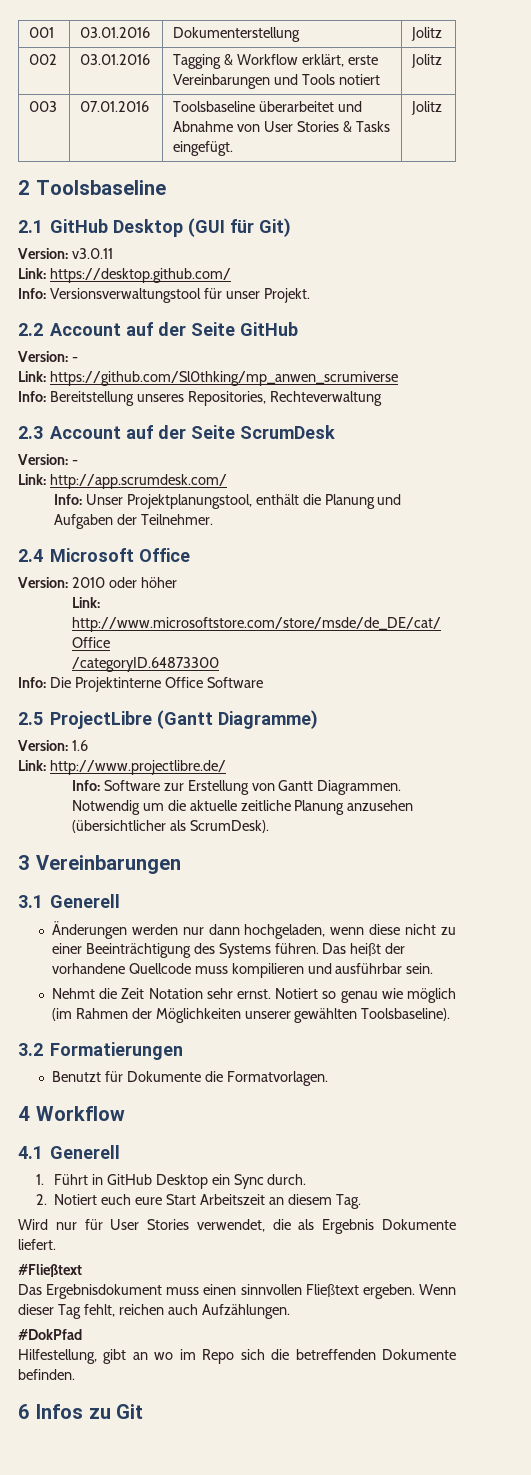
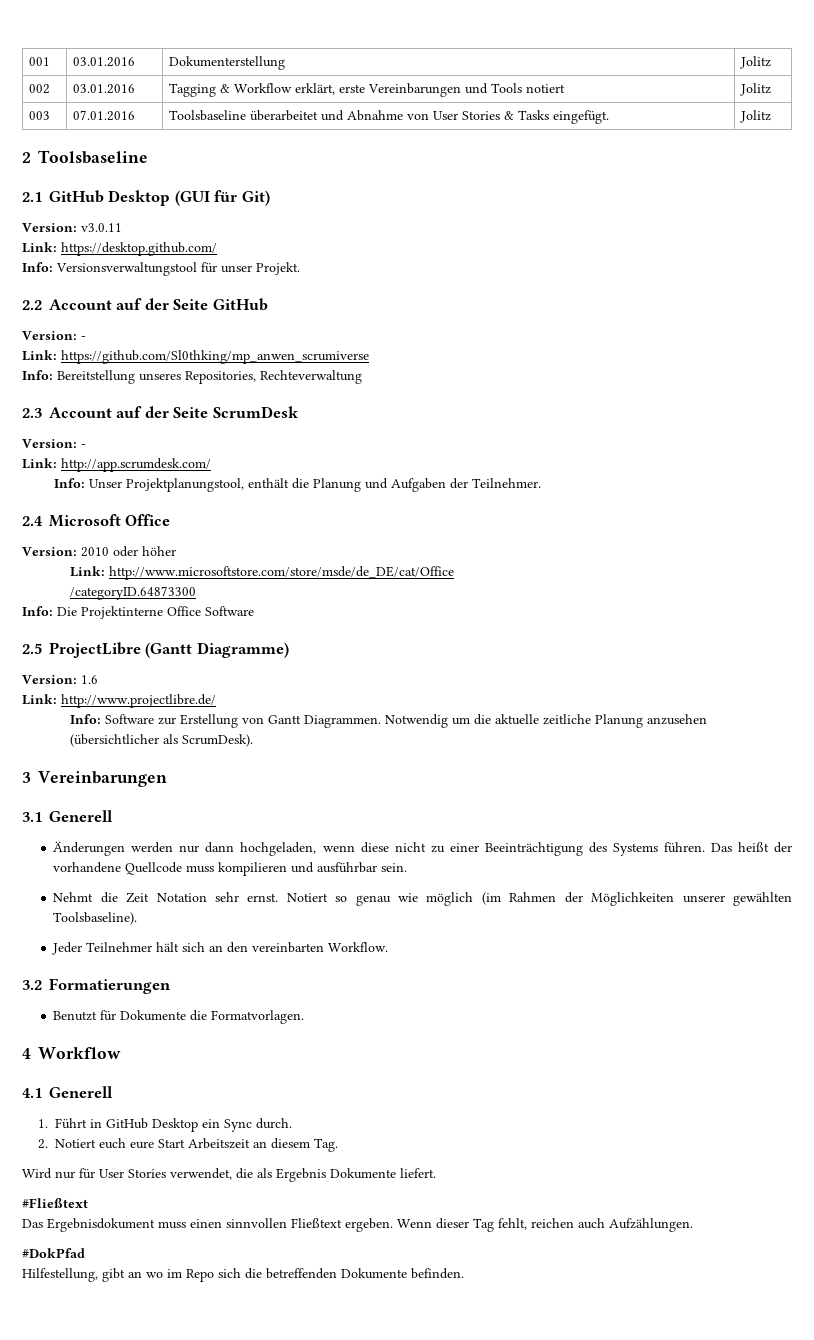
+ Jeder Teilnehmer hält sich an den vereinbarten Workflow.
- 6 Infos zu Git

